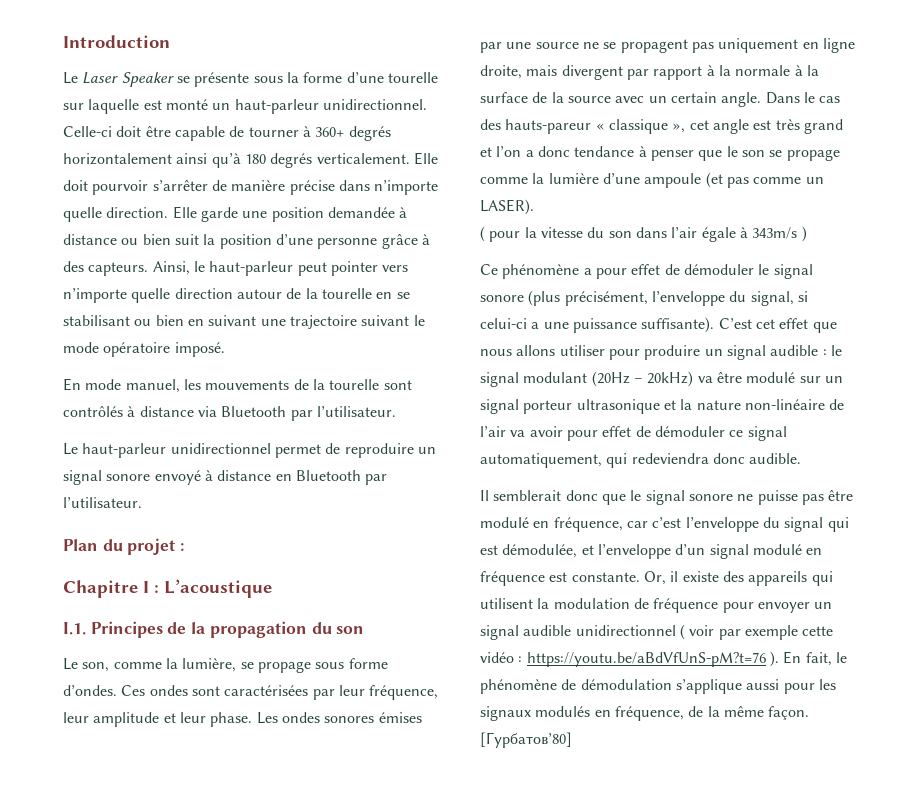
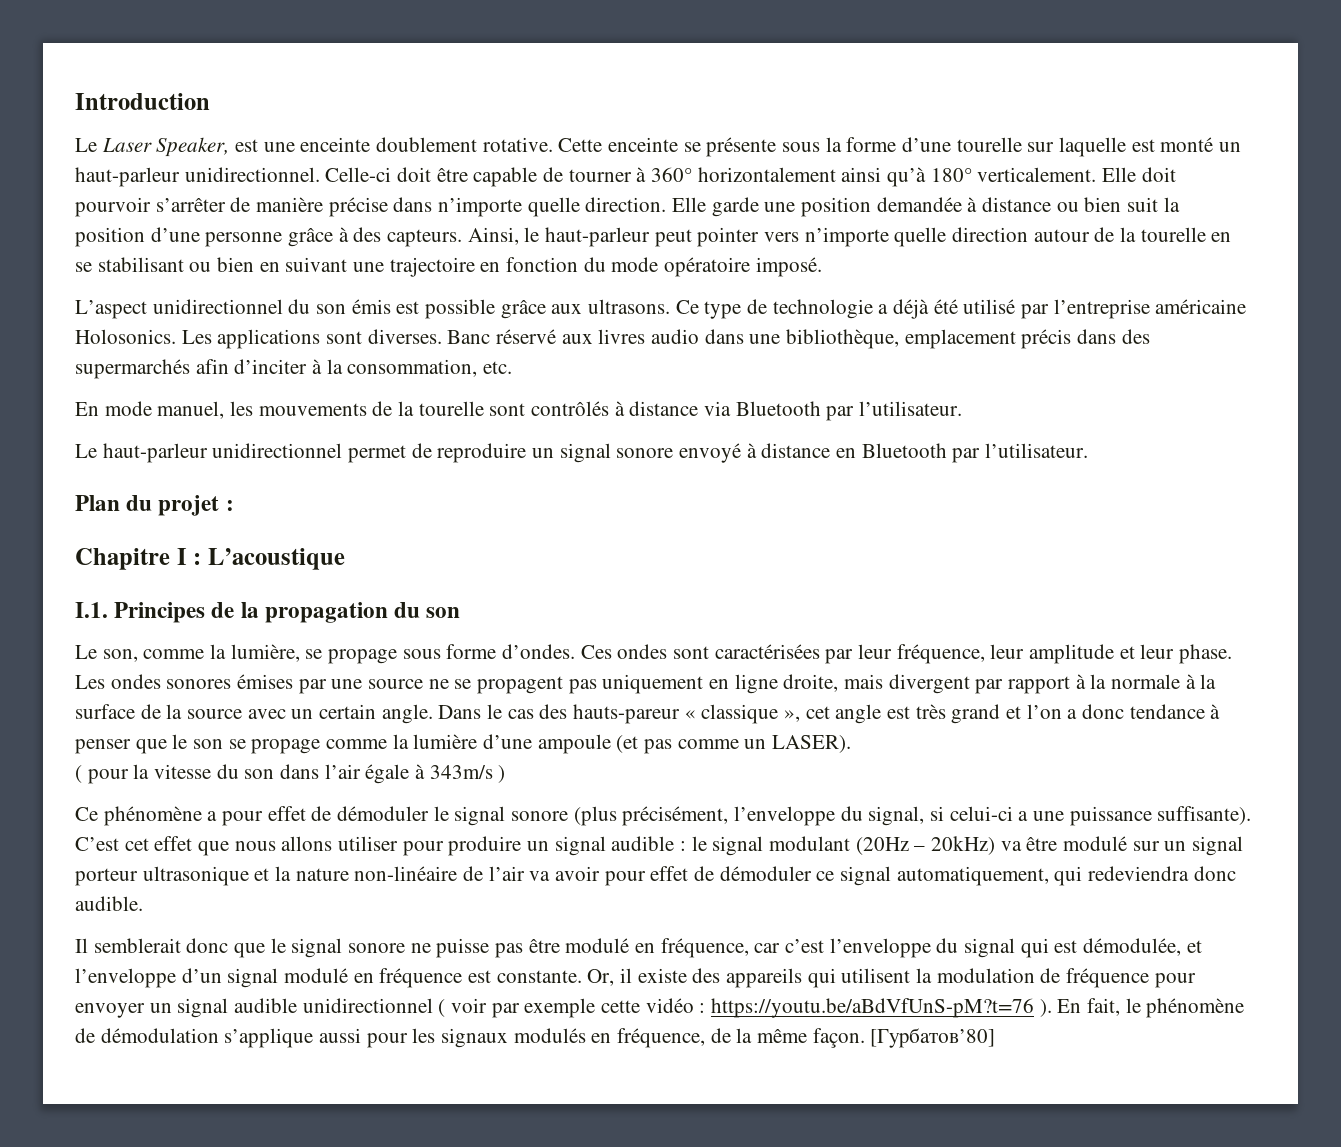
- Le Laser Speaker se présente sous la forme d’une tourelle sur laquelle est monté un haut-parleur unidirectionnel.
+ Le Laser Speaker, est une enceinte doublement rotative. Cette enceinte se présente sous la forme d’une tourelle sur laquelle est monté un haut-parleur unidirectionnel.
- Celle-ci doit être capable de tourner à 360+ degrés horizontalement ainsi qu’à 180 degrés verticalement.
+ Celle-ci doit être capable de tourner à 360° horizontalement ainsi qu’à 180° verticalement.
- Ainsi, le haut-parleur peut pointer vers n’importe quelle direction autour de la tourelle en se stabilisant ou bien en suivant une trajectoire suivant le mode opératoire imposé.
+ Ainsi, le haut-parleur peut pointer vers n’importe quelle direction autour de la tourelle en se stabilisant ou bien en suivant une trajectoire en fonction du mode opératoire imposé.
+ L’aspect unidirectionnel du son émis est possible grâce aux ultrasons. Ce type de technologie a déjà été utilisé par l’entreprise américaine Holosonics. Les applications sont diverses. Banc réservé aux livres audio dans une bibliothèque, emplacement précis dans des supermarchés afin d’inciter à la consommation, etc.

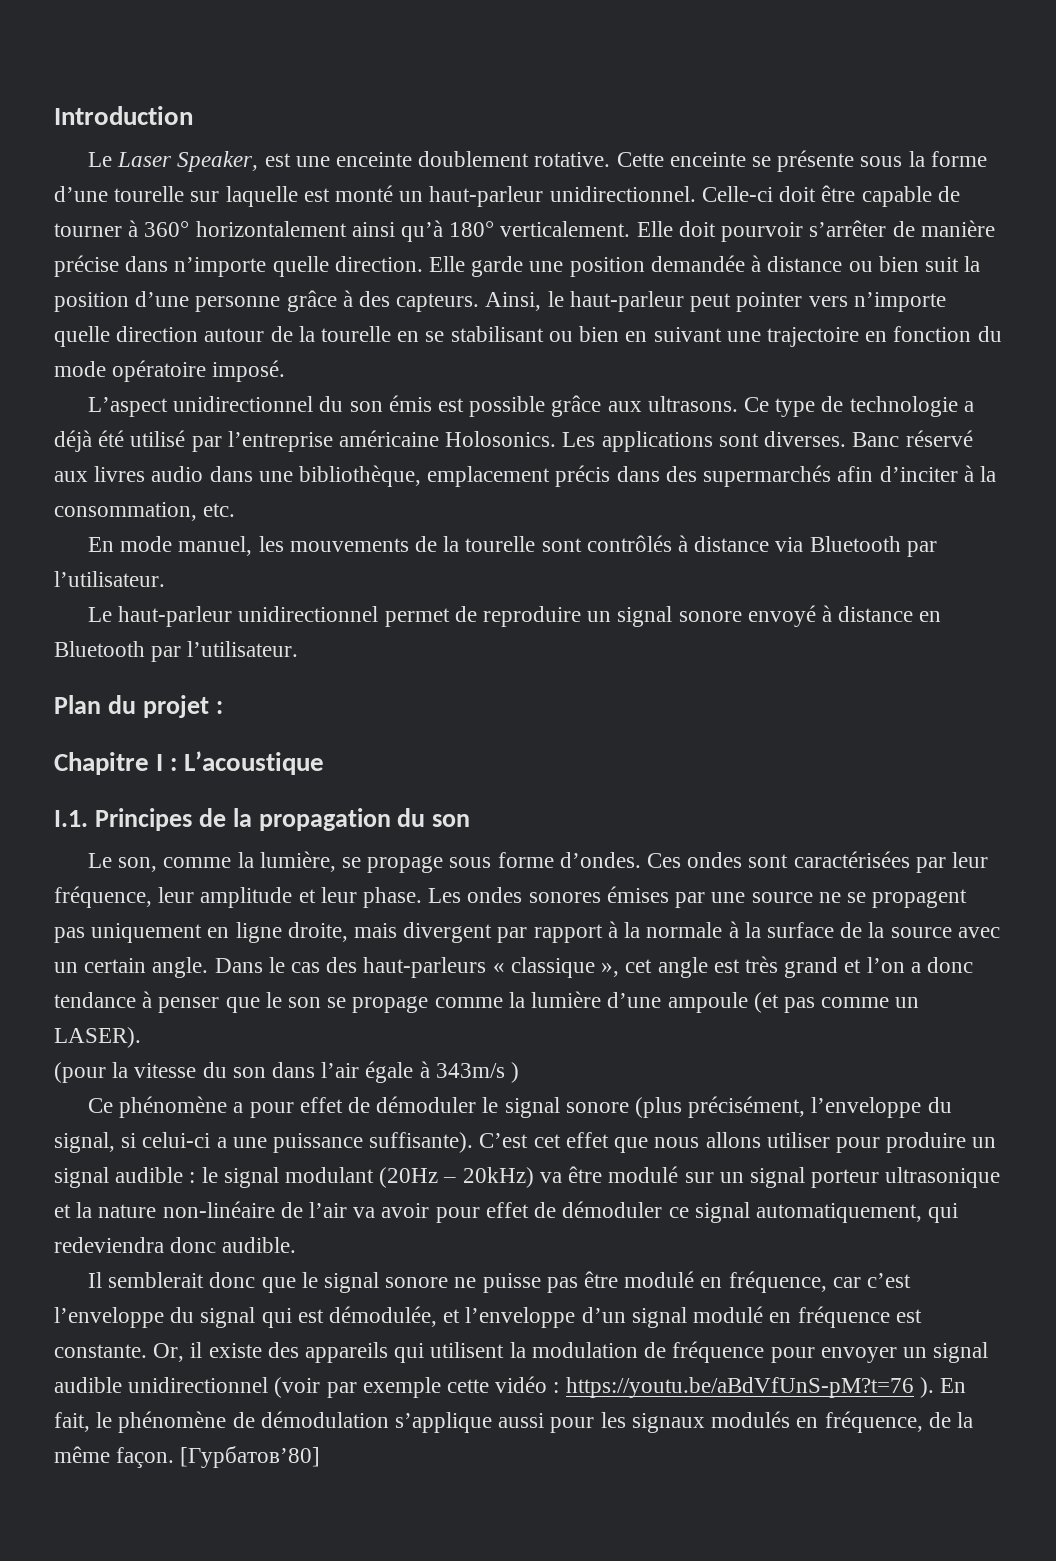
- Dans le cas des hauts-pareur « classique », cet angle est très grand et l’on a donc tendance à penser que le son se propage comme la lumière d’une ampoule (et pas comme un LASER).
+ Dans le cas des haut-parleurs « classique », cet angle est très grand et l’on a donc tendance à penser que le son se propage comme la lumière d’une ampoule (et pas comme un LASER).
- ( pour la vitesse du son dans l’air égale à 343m/s )
+ (pour la vitesse du son dans l’air égale à 343m/s )
- Or, il existe des appareils qui utilisent la modulation de fréquence pour envoyer un signal audible unidirectionnel ( voir par exemple cette vidéo : https://youtu.be/aBdVfUnS-pM?t=76 ).
+ Or, il existe des appareils qui utilisent la modulation de fréquence pour envoyer un signal audible unidirectionnel (voir par exemple cette vidéo : https://youtu.be/aBdVfUnS-pM?t=76 ).

